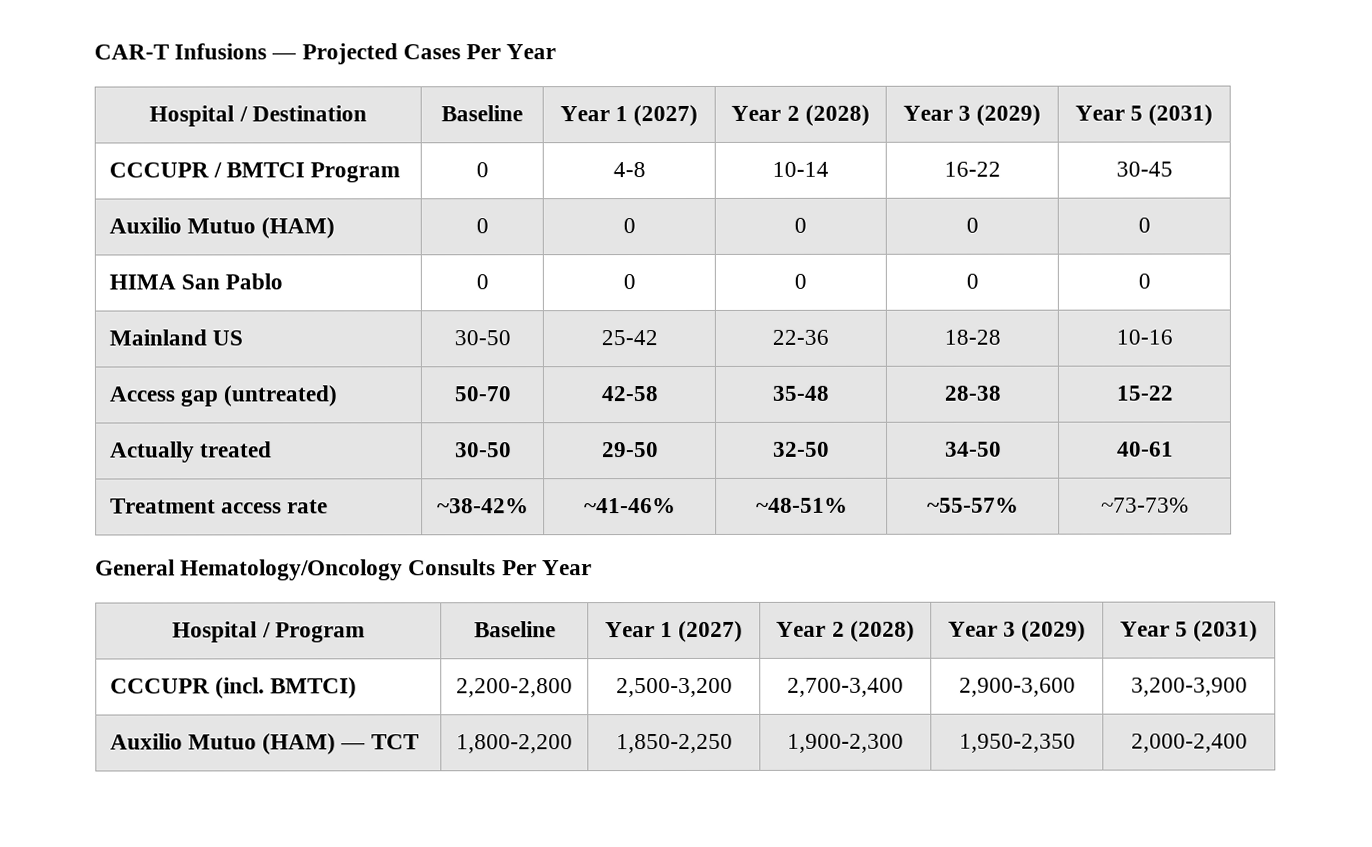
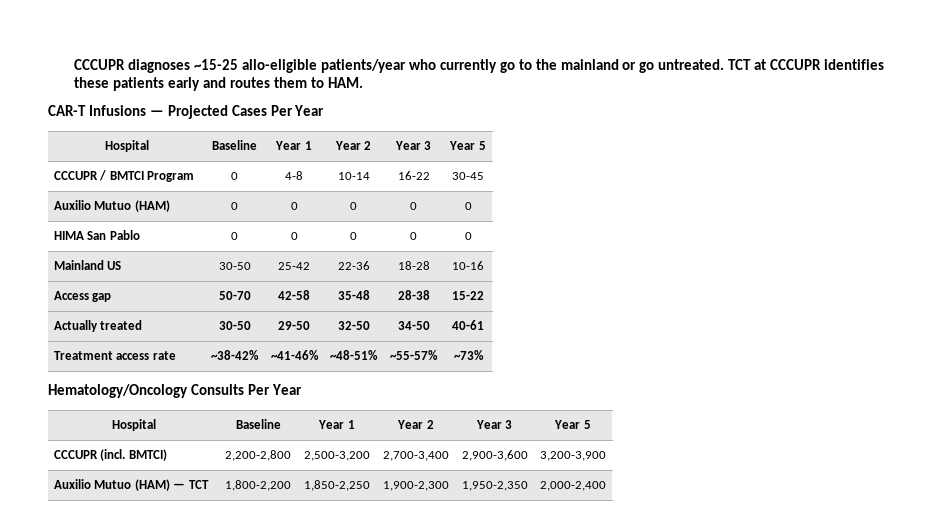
+ CCCUPR diagnoses ~15-25 allo-eligible patients/year who currently go to the mainland or go untreated. TCT at CCCUPR identifies these patients early and routes them to HAM.
  CAR-T Infusions — Projected Cases Per Year
- Hospital / Destination | Baseline | Year 1 (2027) | Year 2 (2028) | Year 3 (2029) | Year 5 (2031)
+ Hospital | Baseline | Year 1 | Year 2 | Year 3 | Year 5
- Access gap (untreated) | 50-70 | 42-58 | 35-48 | 28-38 | 15-22
+ Access gap | 50-70 | 42-58 | 35-48 | 28-38 | 15-22
- Treatment access rate | ~38-42% | ~41-46% | ~48-51% | ~55-57% | ~73-73%
- General Hematology/Oncology Consults Per Year
- Hospital / Program | Baseline | Year 1 (2027) | Year 2 (2028) | Year 3 (2029) | Year 5 (2031)
+ Treatment access rate | ~38-42% | ~41-46% | ~48-51% | ~55-57% | ~73%
+ Hematology/Oncology Consults Per Year
+ Hospital | Baseline | Year 1 | Year 2 | Year 3 | Year 5

